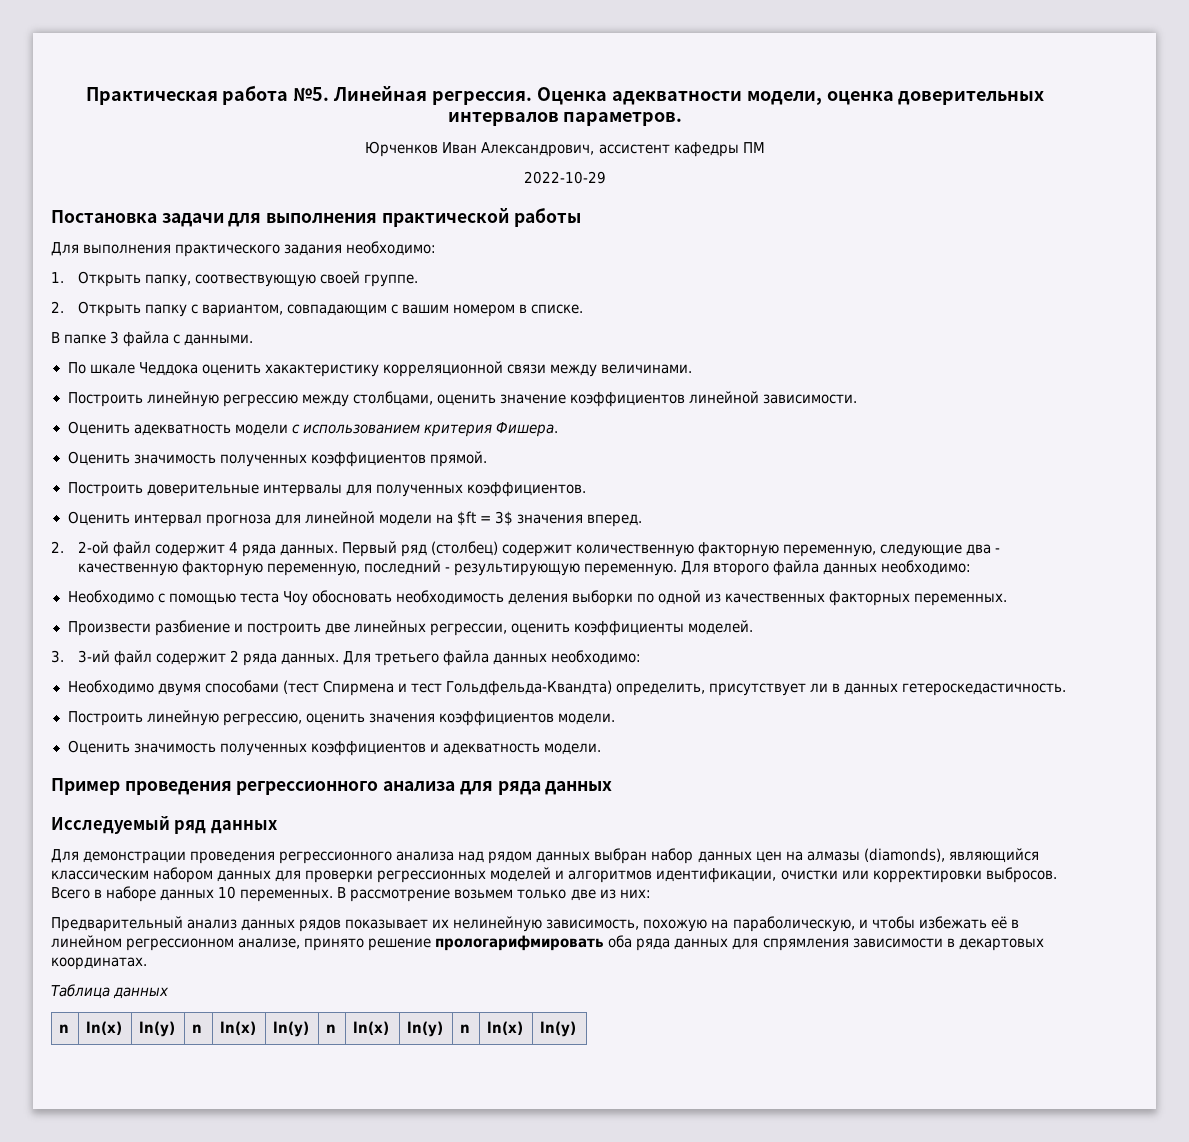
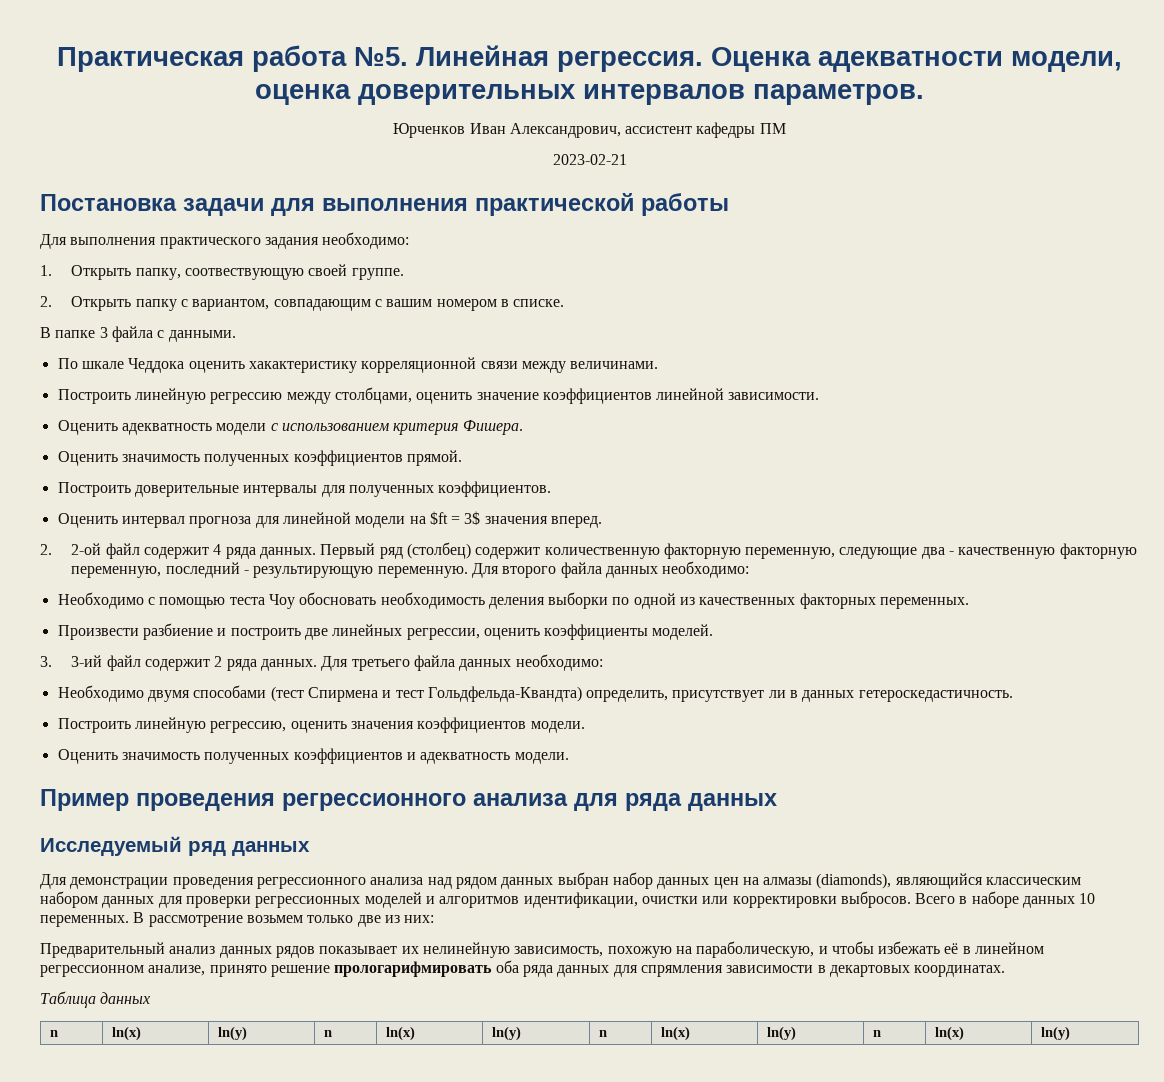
- 2022-10-29
+ 2023-02-21

